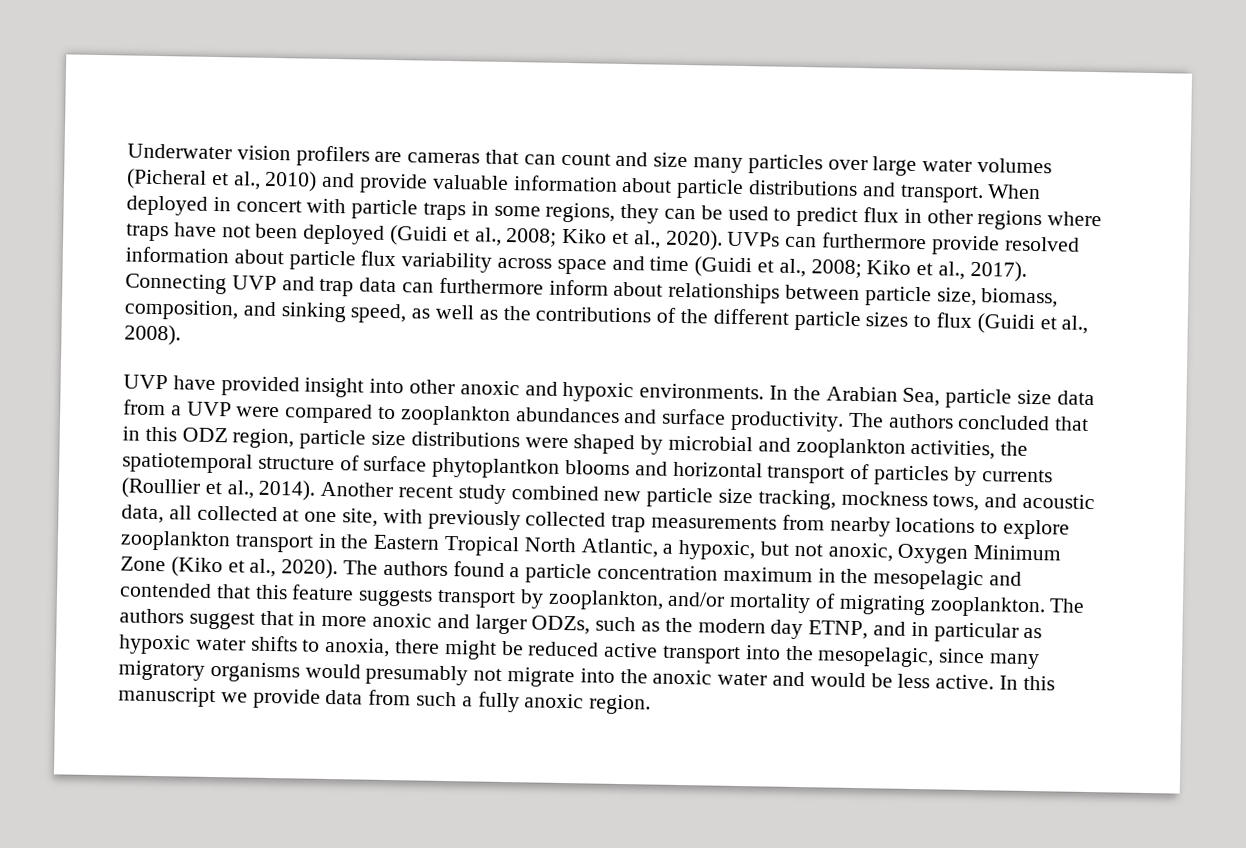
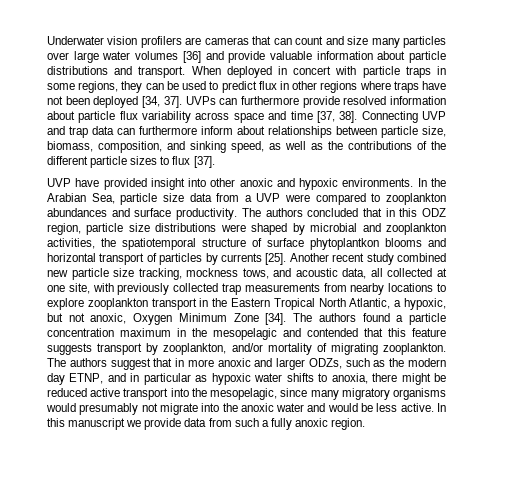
- Underwater vision profilers are cameras that can count and size many particles over large water volumes (Picheral et al., 2010) and provide valuable information about particle distributions and transport.
+ Underwater vision profilers are cameras that can count and size many particles over large water volumes [36] and provide valuable information about particle distributions and transport.
- When deployed in concert with particle traps in some regions, they can be used to predict flux in other regions where traps have not been deployed (Guidi et al., 2008; Kiko et al., 2020).
+ When deployed in concert with particle traps in some regions, they can be used to predict flux in other regions where traps have not been deployed [34, 37].
- UVPs can furthermore provide resolved information about particle flux variability across space and time (Guidi et al., 2008; Kiko et al., 2017).
+ UVPs can furthermore provide resolved information about particle flux variability across space and time [37, 38].
- Connecting UVP and trap data can furthermore inform about relationships between particle size, biomass, composition, and sinking speed, as well as the contributions of the different particle sizes to flux (Guidi et al., 2008).
+ Connecting UVP and trap data can furthermore inform about relationships between particle size, biomass, composition, and sinking speed, as well as the contributions of the different particle sizes to flux [37].
- The authors concluded that in this ODZ region, particle size distributions were shaped by microbial and zooplankton activities, the spatiotemporal structure of surface phytoplantkon blooms and horizontal transport of particles by currents (Roullier et al., 2014).
+ The authors concluded that in this ODZ region, particle size distributions were shaped by microbial and zooplankton activities, the spatiotemporal structure of surface phytoplantkon blooms and horizontal transport of particles by currents [25].
- Another recent study combined new particle size tracking, mockness tows, and acoustic data, all collected at one site, with previously collected trap measurements from nearby locations to explore zooplankton transport in the Eastern Tropical North Atlantic, a hypoxic, but not anoxic, Oxygen Minimum Zone (Kiko et al., 2020).
+ Another recent study combined new particle size tracking, mockness tows, and acoustic data, all collected at one site, with previously collected trap measurements from nearby locations to explore zooplankton transport in the Eastern Tropical North Atlantic, a hypoxic, but not anoxic, Oxygen Minimum Zone [34].

